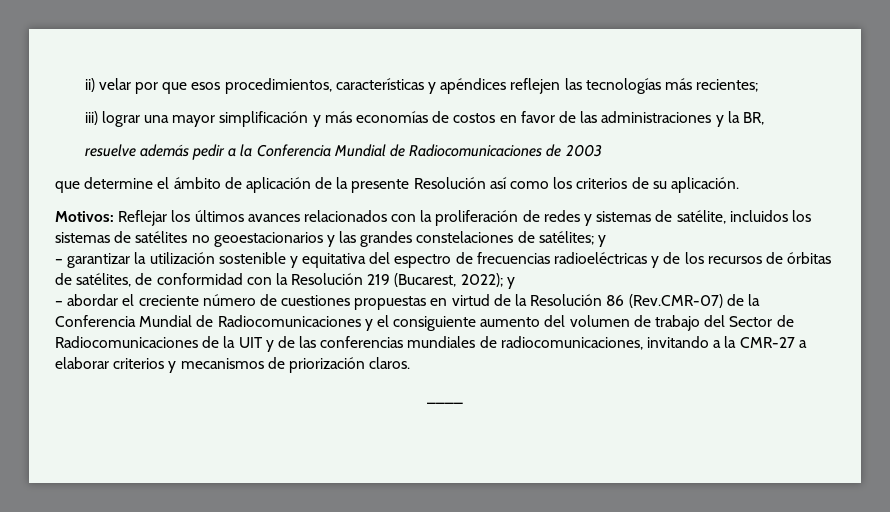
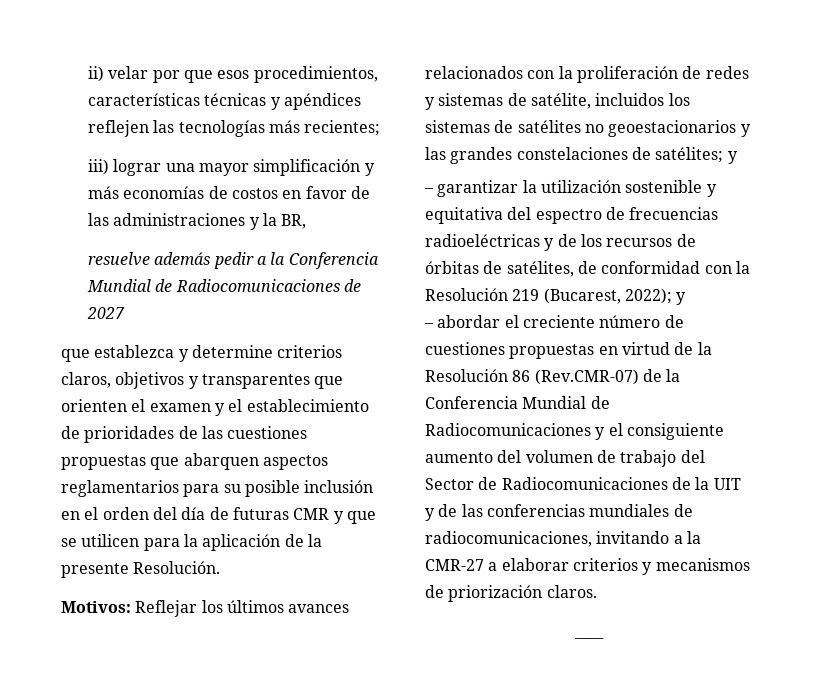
- ii) velar por que esos procedimientos, características y apéndices reflejen las tecnologías más recientes;
+ ii) velar por que esos procedimientos, características técnicas y apéndices reflejen las tecnologías más recientes;
- resuelve además pedir a la Conferencia Mundial de Radiocomunicaciones de 2003
- que determine el ámbito de aplicación de la presente Resolución así como los criterios de su aplicación.
+ resuelve además pedir a la Conferencia Mundial de Radiocomunicaciones de 2027
+ que establezca y determine criterios claros, objetivos y transparentes que orienten el examen y el establecimiento de prioridades de las cuestiones propuestas que abarquen aspectos reglamentarios para su posible inclusión en el orden del día de futuras CMR y que se utilicen para la aplicación de la presente Resolución.

